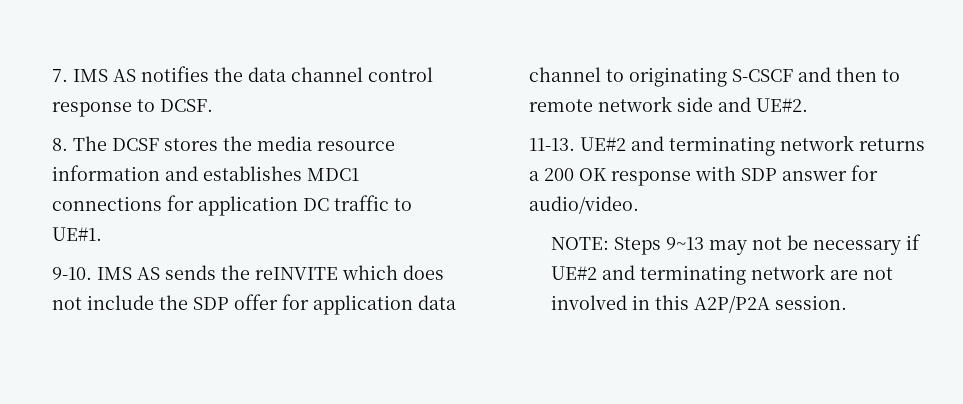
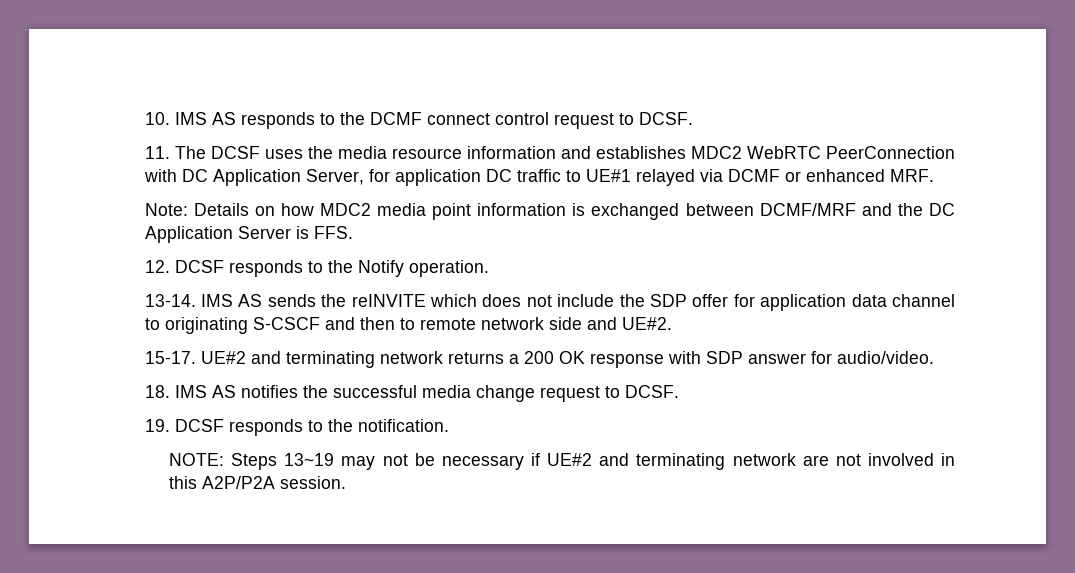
- 7. IMS AS notifies the data channel control response to DCSF.
- 8. The DCSF stores the media resource information and establishes MDC1 connections for application DC traffic to UE#1.
- 9-10.
+ 10. IMS AS responds to the DCMF connect control request to DCSF.
+ 11. The DCSF uses the media resource information and establishes MDC2 WebRTC PeerConnection with DC Application Server, for application DC traffic to UE#1 relayed via DCMF or enhanced MRF.
+ Note: Details on how MDC2 media point information is exchanged between DCMF/MRF and the DC Application Server is FFS.
+ 12. DCSF responds to the Notify operation.
+ 13-14.
- 11-13.
+ 15-17.
+ 18. IMS AS notifies the successful media change request to DCSF.
+ 19. DCSF responds to the notification.
- NOTE: Steps 9~13 may not be necessary if UE#2 and terminating network are not involved in this A2P/P2A session.
+ NOTE: Steps 13~19 may not be necessary if UE#2 and terminating network are not involved in this A2P/P2A session.

